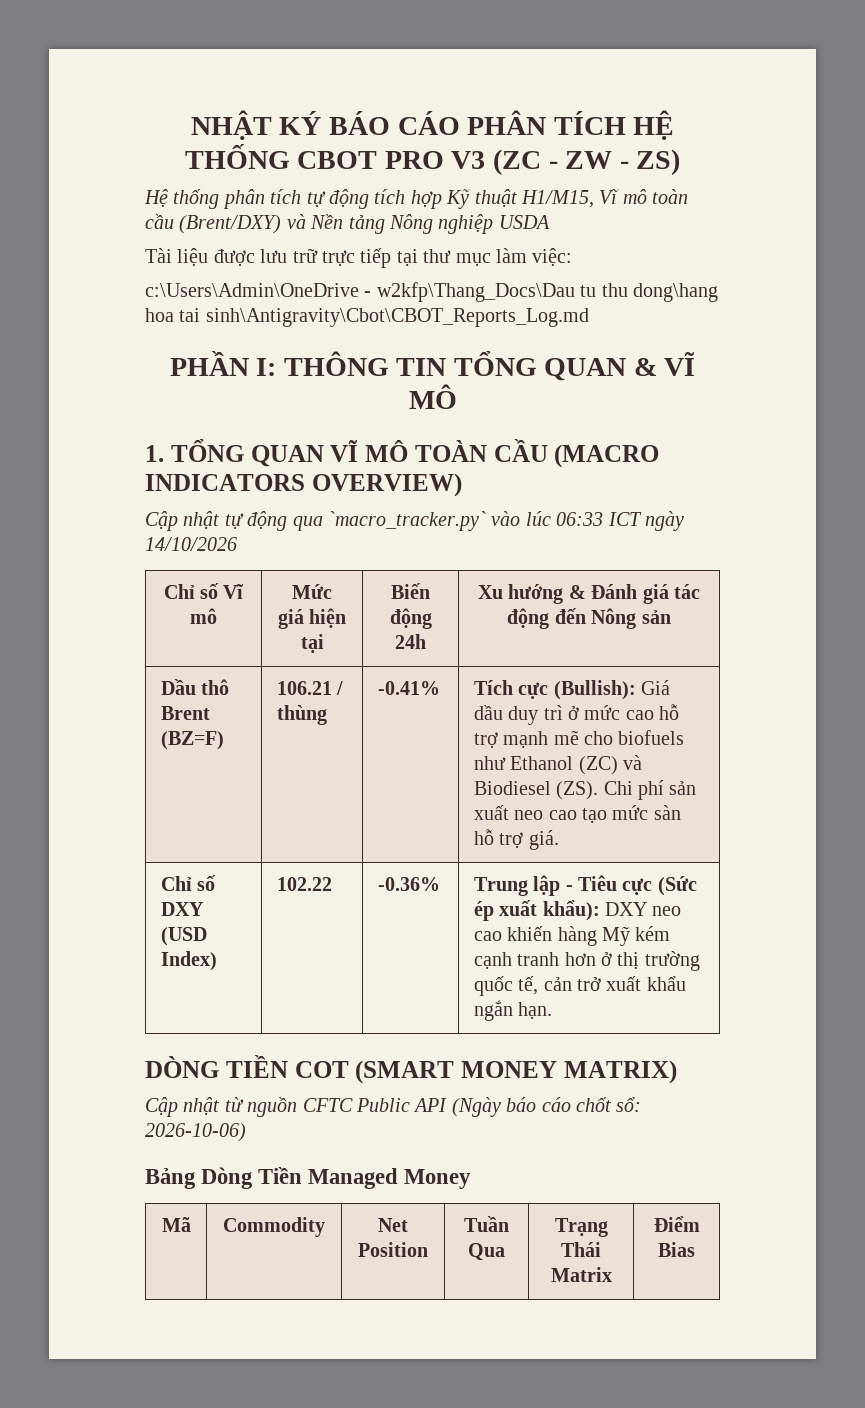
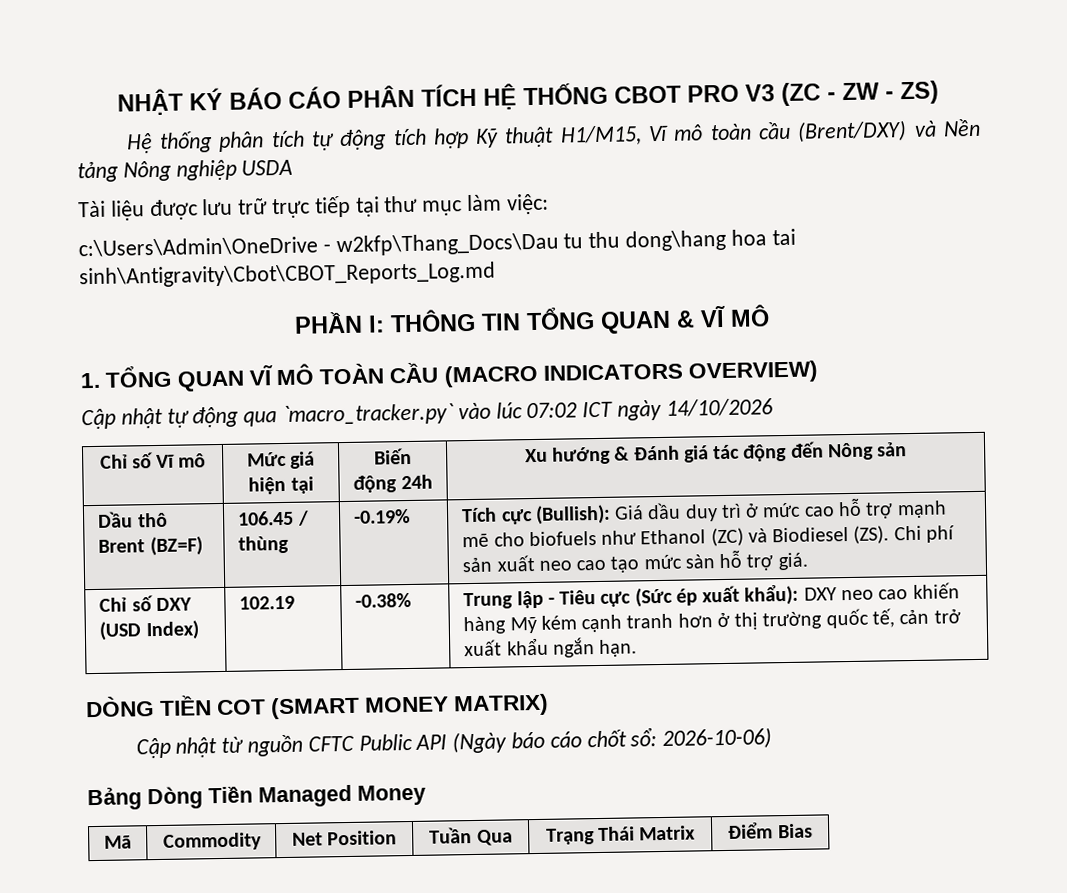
- Cập nhật tự động qua `macro_tracker.py` vào lúc 06:33 ICT ngày 14/10/2026
+ Cập nhật tự động qua `macro_tracker.py` vào lúc 07:02 ICT ngày 14/10/2026
- 106.21 / thùng
+ 106.45 / thùng
- -0.41%
+ -0.19%
- Chỉ số DXY (USD Index) | 102.22 | -0.36% | Trung lập - Tiêu cực (Sức ép xuất khẩu): DXY neo cao khiến hàng Mỹ kém cạnh tranh hơn ở thị trường quốc tế, cản trở xuất khẩu ngắn hạn.
+ Chỉ số DXY (USD Index) | 102.19 | -0.38% | Trung lập - Tiêu cực (Sức ép xuất khẩu): DXY neo cao khiến hàng Mỹ kém cạnh tranh hơn ở thị trường quốc tế, cản trở xuất khẩu ngắn hạn.

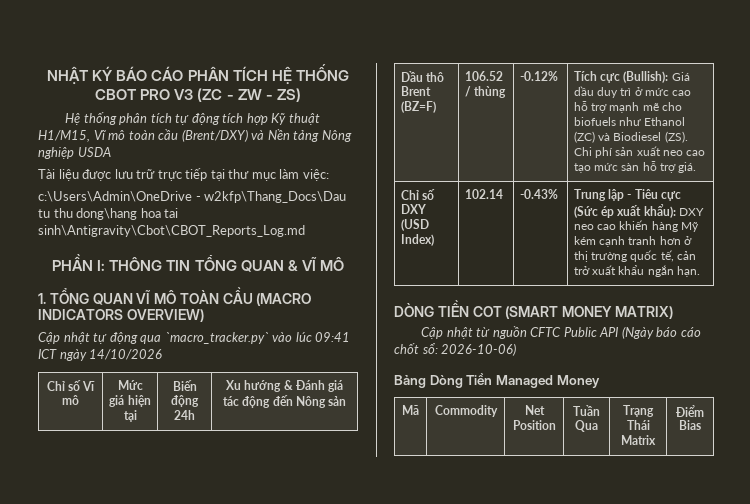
- Cập nhật tự động qua `macro_tracker.py` vào lúc 07:02 ICT ngày 14/10/2026
+ Cập nhật tự động qua `macro_tracker.py` vào lúc 09:41 ICT ngày 14/10/2026
- 106.45 / thùng
+ 106.52 / thùng
- -0.19%
+ -0.12%
- Chỉ số DXY (USD Index) | 102.19 | -0.38% | Trung lập - Tiêu cực (Sức ép xuất khẩu): DXY neo cao khiến hàng Mỹ kém cạnh tranh hơn ở thị trường quốc tế, cản trở xuất khẩu ngắn hạn.
+ Chỉ số DXY (USD Index) | 102.14 | -0.43% | Trung lập - Tiêu cực (Sức ép xuất khẩu): DXY neo cao khiến hàng Mỹ kém cạnh tranh hơn ở thị trường quốc tế, cản trở xuất khẩu ngắn hạn.

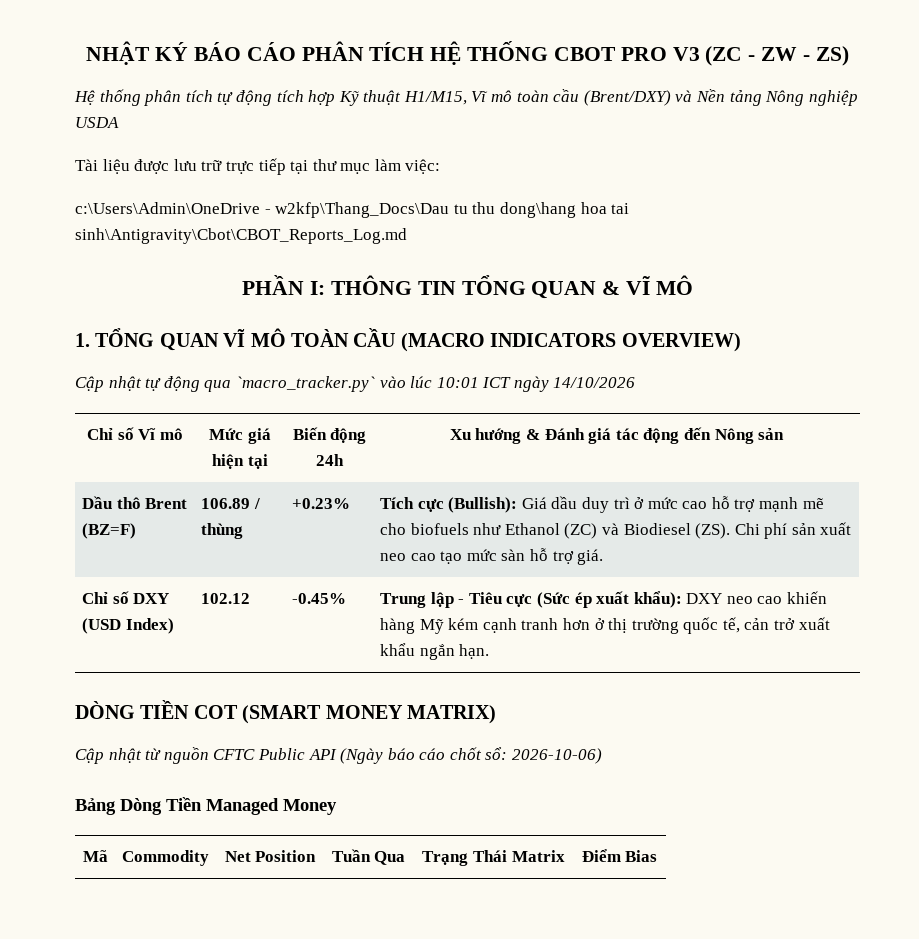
- Cập nhật tự động qua `macro_tracker.py` vào lúc 09:41 ICT ngày 14/10/2026
+ Cập nhật tự động qua `macro_tracker.py` vào lúc 10:01 ICT ngày 14/10/2026
- 106.52 / thùng
+ 106.89 / thùng
- -0.12%
+ +0.23%
- Chỉ số DXY (USD Index) | 102.14 | -0.43% | Trung lập - Tiêu cực (Sức ép xuất khẩu): DXY neo cao khiến hàng Mỹ kém cạnh tranh hơn ở thị trường quốc tế, cản trở xuất khẩu ngắn hạn.
+ Chỉ số DXY (USD Index) | 102.12 | -0.45% | Trung lập - Tiêu cực (Sức ép xuất khẩu): DXY neo cao khiến hàng Mỹ kém cạnh tranh hơn ở thị trường quốc tế, cản trở xuất khẩu ngắn hạn.

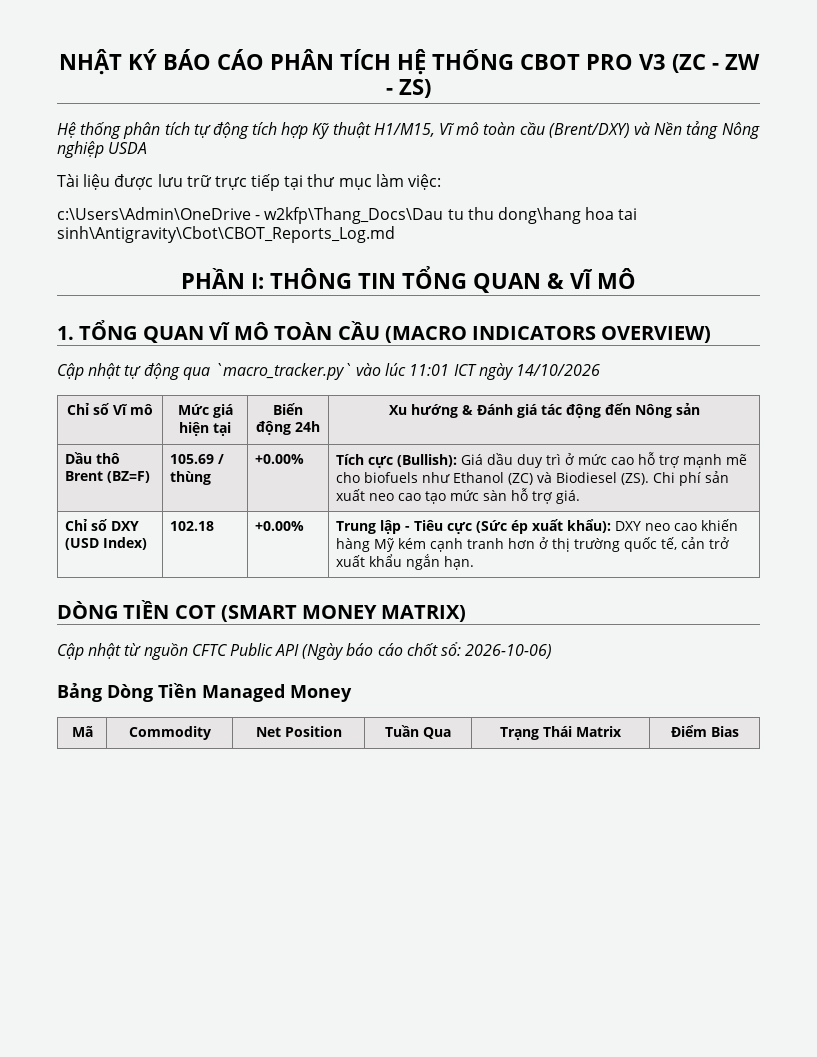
- Cập nhật tự động qua `macro_tracker.py` vào lúc 10:01 ICT ngày 14/10/2026
+ Cập nhật tự động qua `macro_tracker.py` vào lúc 11:01 ICT ngày 14/10/2026
- 106.89 / thùng | +0.23%
+ 105.69 / thùng | +0.00%
- Chỉ số DXY (USD Index) | 102.12 | -0.45% | Trung lập - Tiêu cực (Sức ép xuất khẩu): DXY neo cao khiến hàng Mỹ kém cạnh tranh hơn ở thị trường quốc tế, cản trở xuất khẩu ngắn hạn.
+ Chỉ số DXY (USD Index) | 102.18 | +0.00% | Trung lập - Tiêu cực (Sức ép xuất khẩu): DXY neo cao khiến hàng Mỹ kém cạnh tranh hơn ở thị trường quốc tế, cản trở xuất khẩu ngắn hạn.

